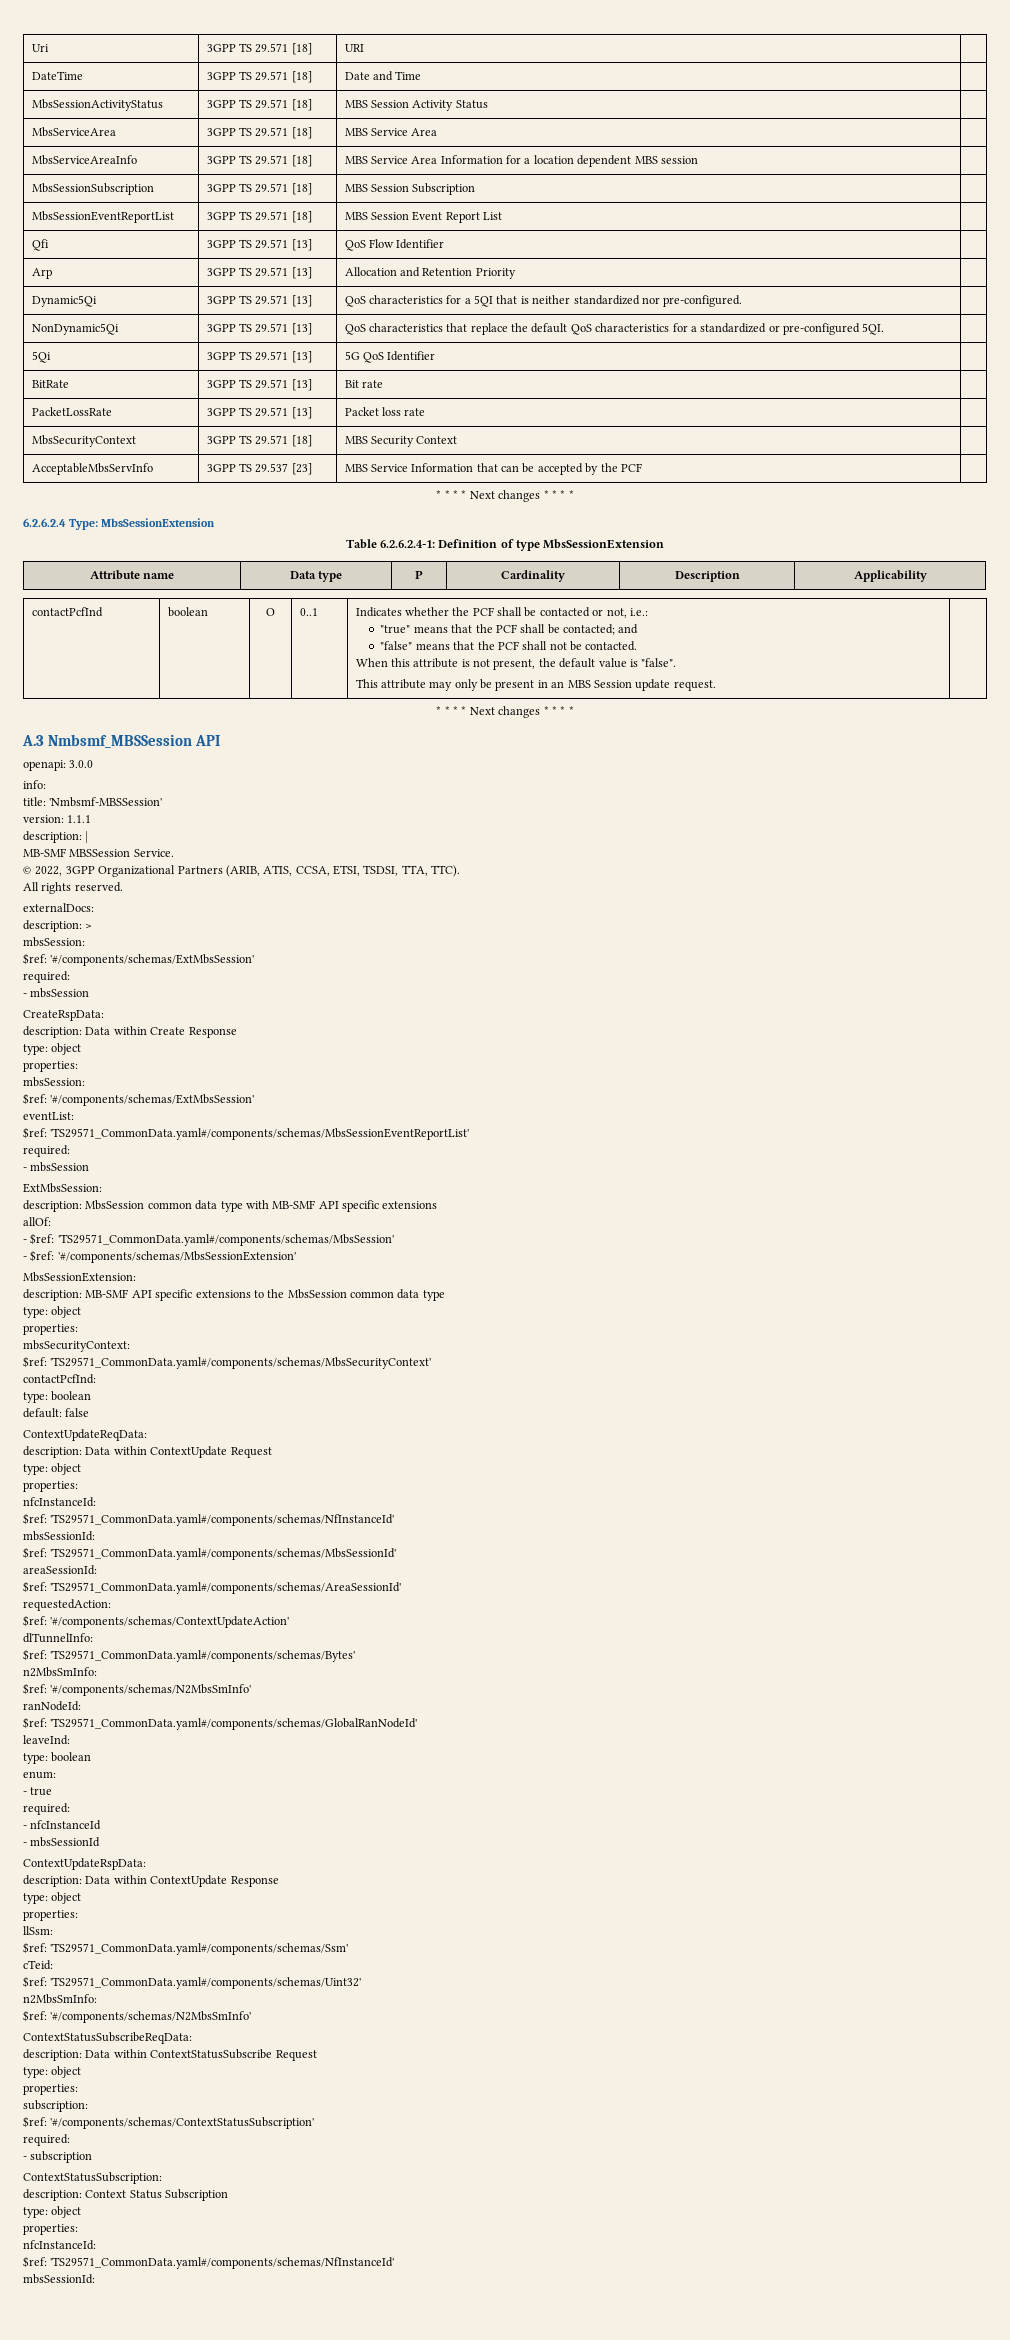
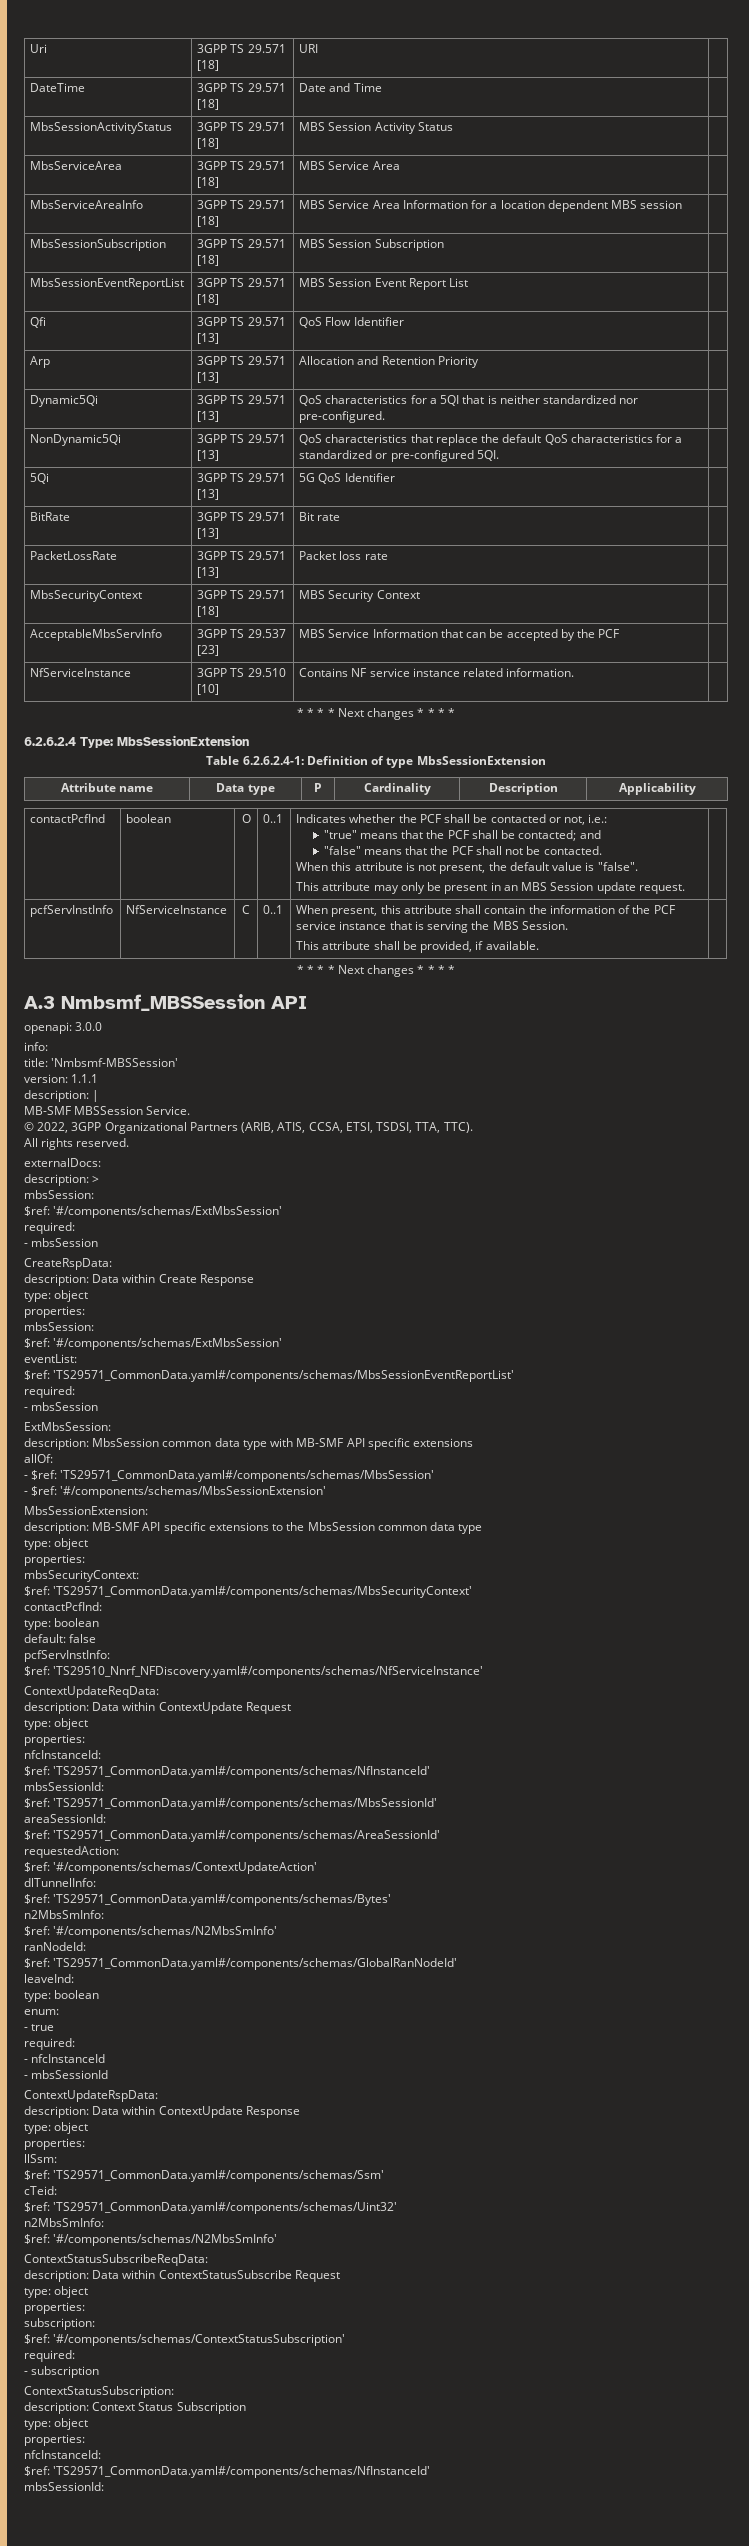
+ NfServiceInstance | 3GPP TS 29.510 [10] | Contains NF service instance related information. |
+ pcfServInstInfo | NfServiceInstance | C | 0..1 | When present, this attribute shall contain the information of the PCF service instance that is serving the MBS Session.
+ This attribute shall be provided, if available. |
+ pcfServInstInfo:
+ $ref: 'TS29510_Nnrf_NFDiscovery.yaml#/components/schemas/NfServiceInstance'

